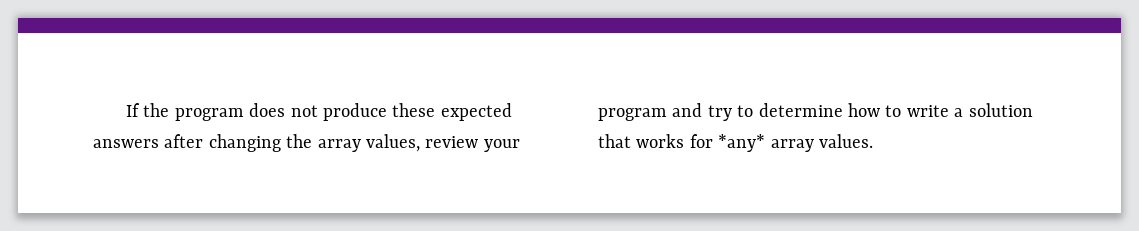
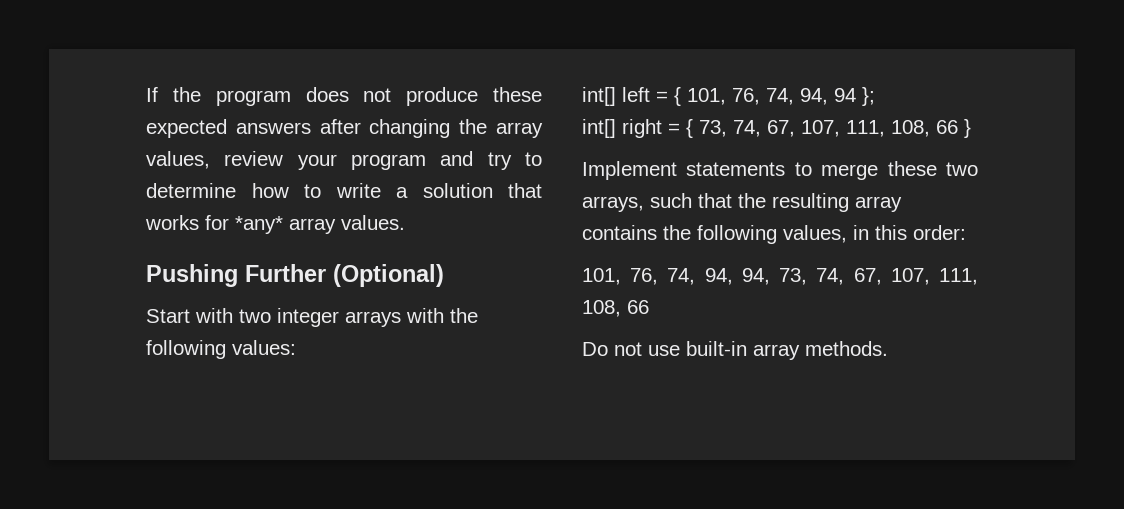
+ Pushing Further (Optional)
+ Start with two integer arrays with the following values:
+ int[] left = { 101, 76, 74, 94, 94 };
+ int[] right = { 73, 74, 67, 107, 111, 108, 66 }
+ Implement statements to merge these two arrays, such that the resulting array contains the following values, in this order:
+ 101, 76, 74, 94, 94, 73, 74, 67, 107, 111, 108, 66
+ Do not use built-in array methods.

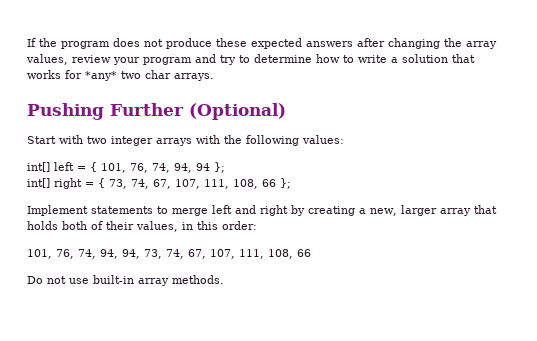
- If the program does not produce these expected answers after changing the array values, review your program and try to determine how to write a solution that works for *any* array values.
+ If the program does not produce these expected answers after changing the array values, review your program and try to determine how to write a solution that works for *any* two char arrays.
- int[] right = { 73, 74, 67, 107, 111, 108, 66 }
+ int[] right = { 73, 74, 67, 107, 111, 108, 66 };
- Implement statements to merge these two arrays, such that the resulting array contains the following values, in this order:
+ Implement statements to merge left and right by creating a new, larger array that holds both of their values, in this order:

